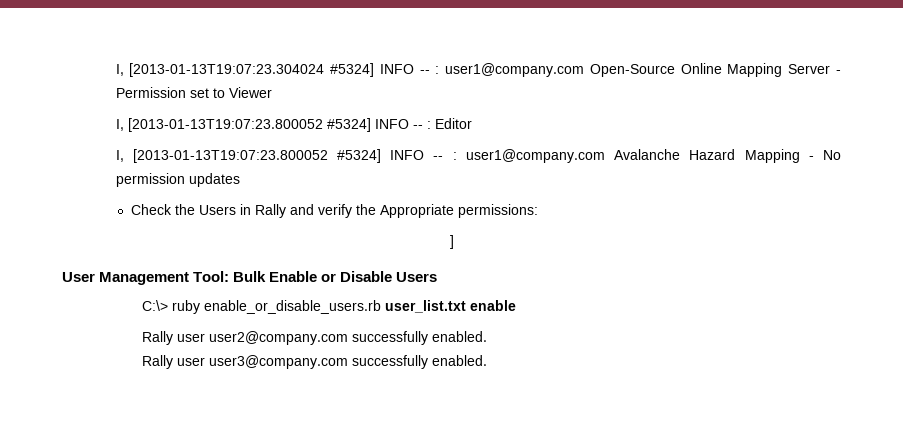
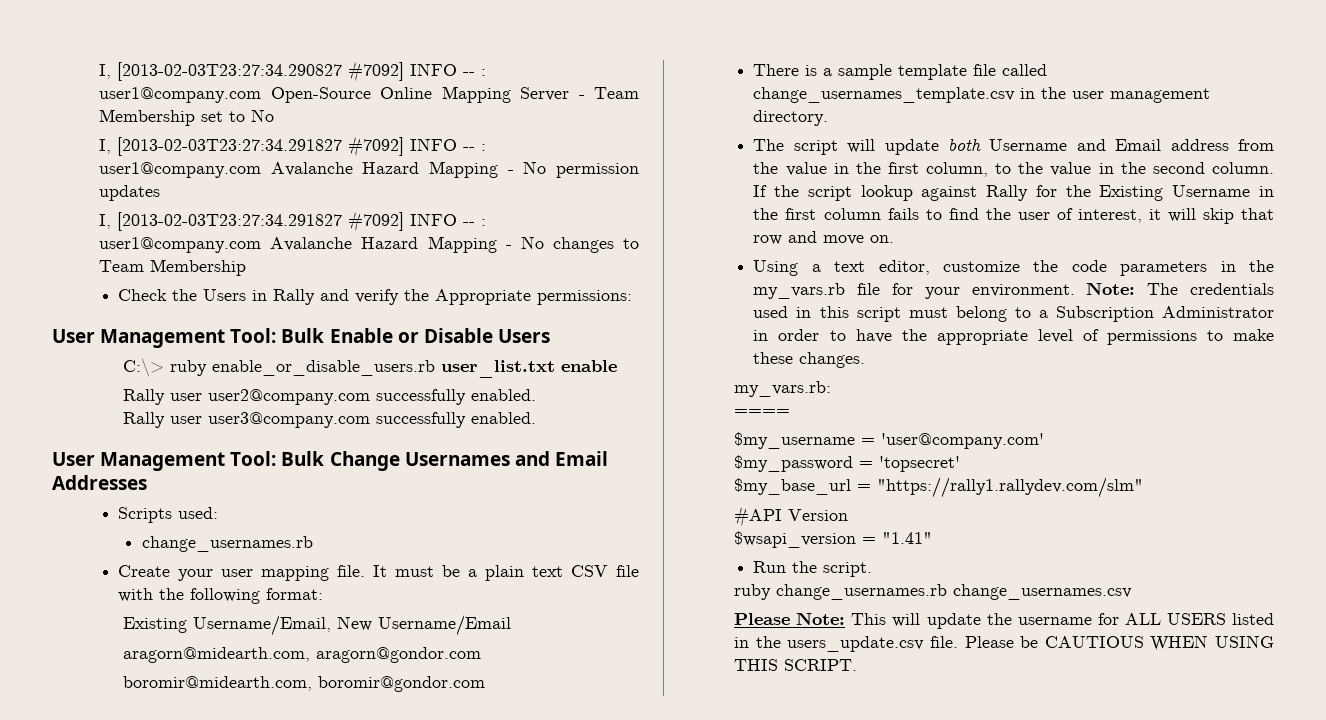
- I, [2013-01-13T19:07:23.304024 #5324] INFO -- : user1@company.com Open-Source Online Mapping Server - Permission set to Viewer
- I, [2013-01-13T19:07:23.800052 #5324] INFO -- : Editor
- I, [2013-01-13T19:07:23.800052 #5324] INFO -- : user1@company.com Avalanche Hazard Mapping - No permission updates
+ I, [2013-02-03T23:27:34.290827 #7092] INFO -- : user1@company.com Open-Source Online Mapping Server - Team Membership set to No
+ I, [2013-02-03T23:27:34.291827 #7092] INFO -- : user1@company.com Avalanche Hazard Mapping - No permission updates
+ I, [2013-02-03T23:27:34.291827 #7092] INFO -- : user1@company.com Avalanche Hazard Mapping - No changes to Team Membership
- ]
+ User Management Tool: Bulk Change Usernames and Email Addresses
+ Scripts used:
+ change_usernames.rb
+ Create your user mapping file. It must be a plain text CSV file with the following format:
+ Existing Username/Email, New Username/Email
+ aragorn@midearth.com, aragorn@gondor.com
+ boromir@midearth.com, boromir@gondor.com
+ There is a sample template file called change_usernames_template.csv in the user management directory.
+ The script will update both Username and Email address from the value in the first column, to the value in the second column. If the script lookup against Rally for the Existing Username in the first column fails to find the user of interest, it will skip that row and move on.
+ Using a text editor, customize the code parameters in the my_vars.rb file for your environment. Note: The credentials used in this script must belong to a Subscription Administrator in order to have the appropriate level of permissions to make these changes.
+ my_vars.rb:
+ ====
+ $my_username = 'user@company.com'
+ $my_password = 'topsecret'
+ $my_base_url = "https://rally1.rallydev.com/slm"
+ #API Version
+ $wsapi_version = "1.41"
+ Run the script.
+ ruby change_usernames.rb change_usernames.csv
+ Please Note: This will update the username for ALL USERS listed in the users_update.csv file. Please be CAUTIOUS WHEN USING THIS SCRIPT.

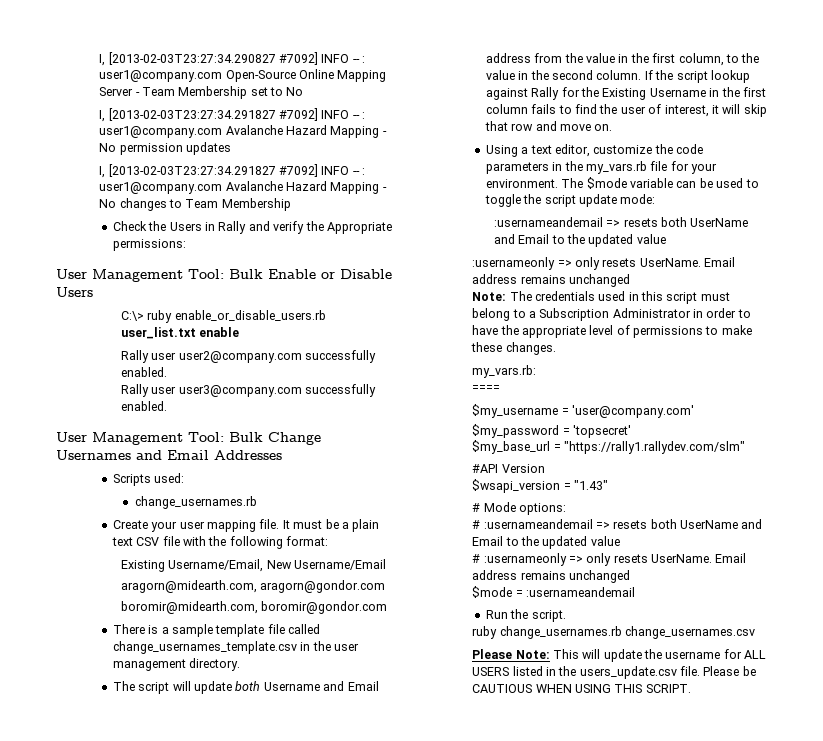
- Using a text editor, customize the code parameters in the my_vars.rb file for your environment. Note: The credentials used in this script must belong to a Subscription Administrator in order to have the appropriate level of permissions to make these changes.
+ Using a text editor, customize the code parameters in the my_vars.rb file for your environment. The $mode variable can be used to toggle the script update mode:
+ :usernameandemail => resets both UserName and Email to the updated value
+ :usernameonly => only resets UserName. Email address remains unchanged
+ Note: The credentials used in this script must belong to a Subscription Administrator in order to have the appropriate level of permissions to make these changes.
- $wsapi_version = "1.41"
+ $wsapi_version = "1.43"
+ # Mode options:
+ # :usernameandemail => resets both UserName and Email to the updated value
+ # :usernameonly => only resets UserName. Email address remains unchanged
+ $mode = :usernameandemail

